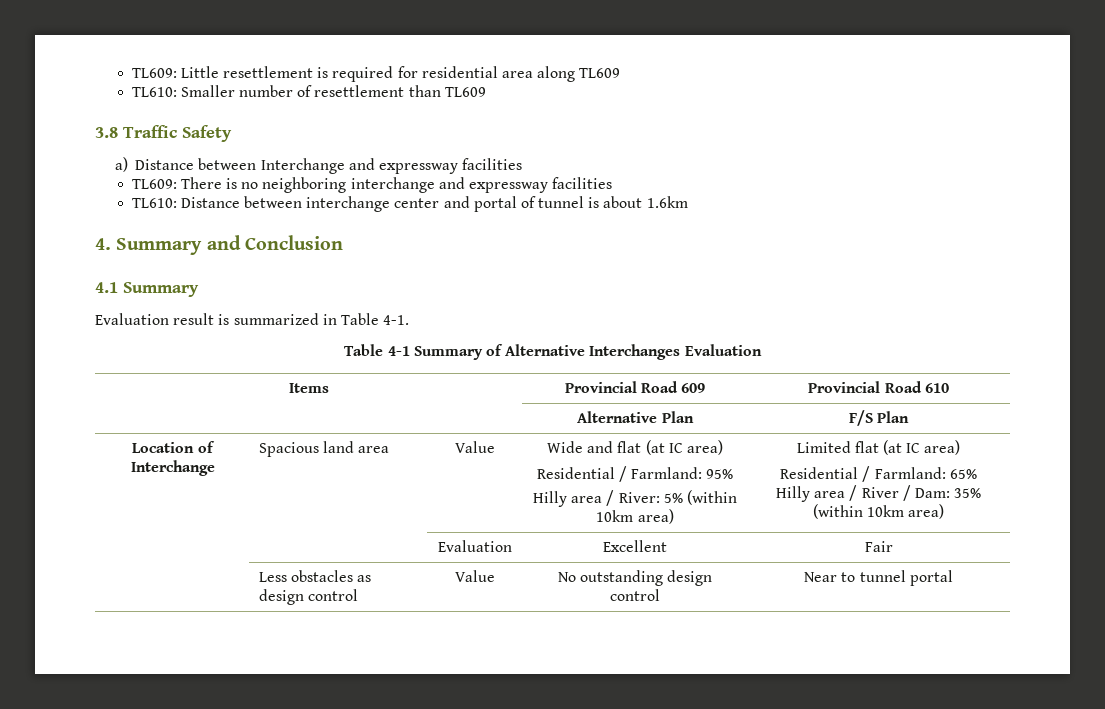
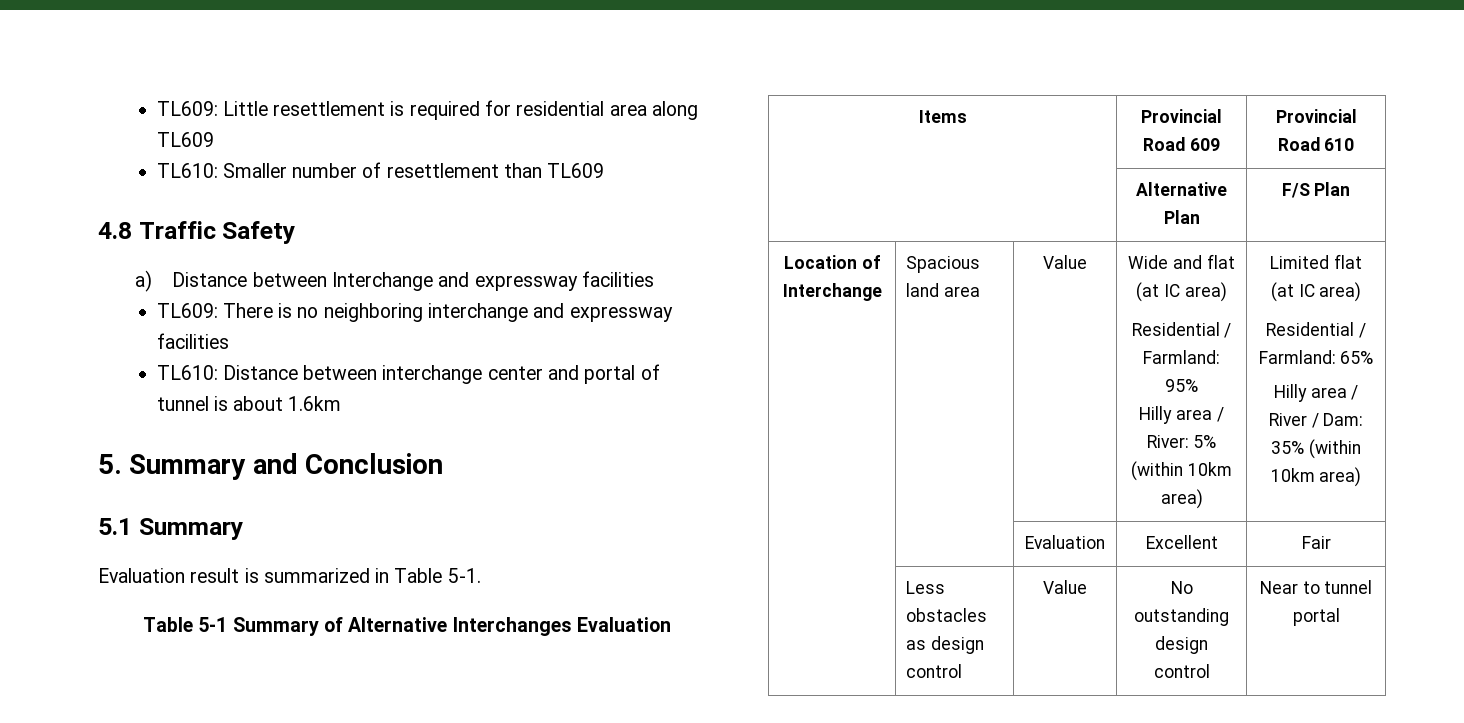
- 3.8 Traffic Safety
+ 4.8 Traffic Safety
- 4. Summary and Conclusion
+ 5. Summary and Conclusion
- 4.1 Summary
+ 5.1 Summary
- Evaluation result is summarized in Table 4-1.
- Table 4-1 Summary of Alternative Interchanges Evaluation
+ Evaluation result is summarized in Table 5-1.
+ Table 5-1 Summary of Alternative Interchanges Evaluation

